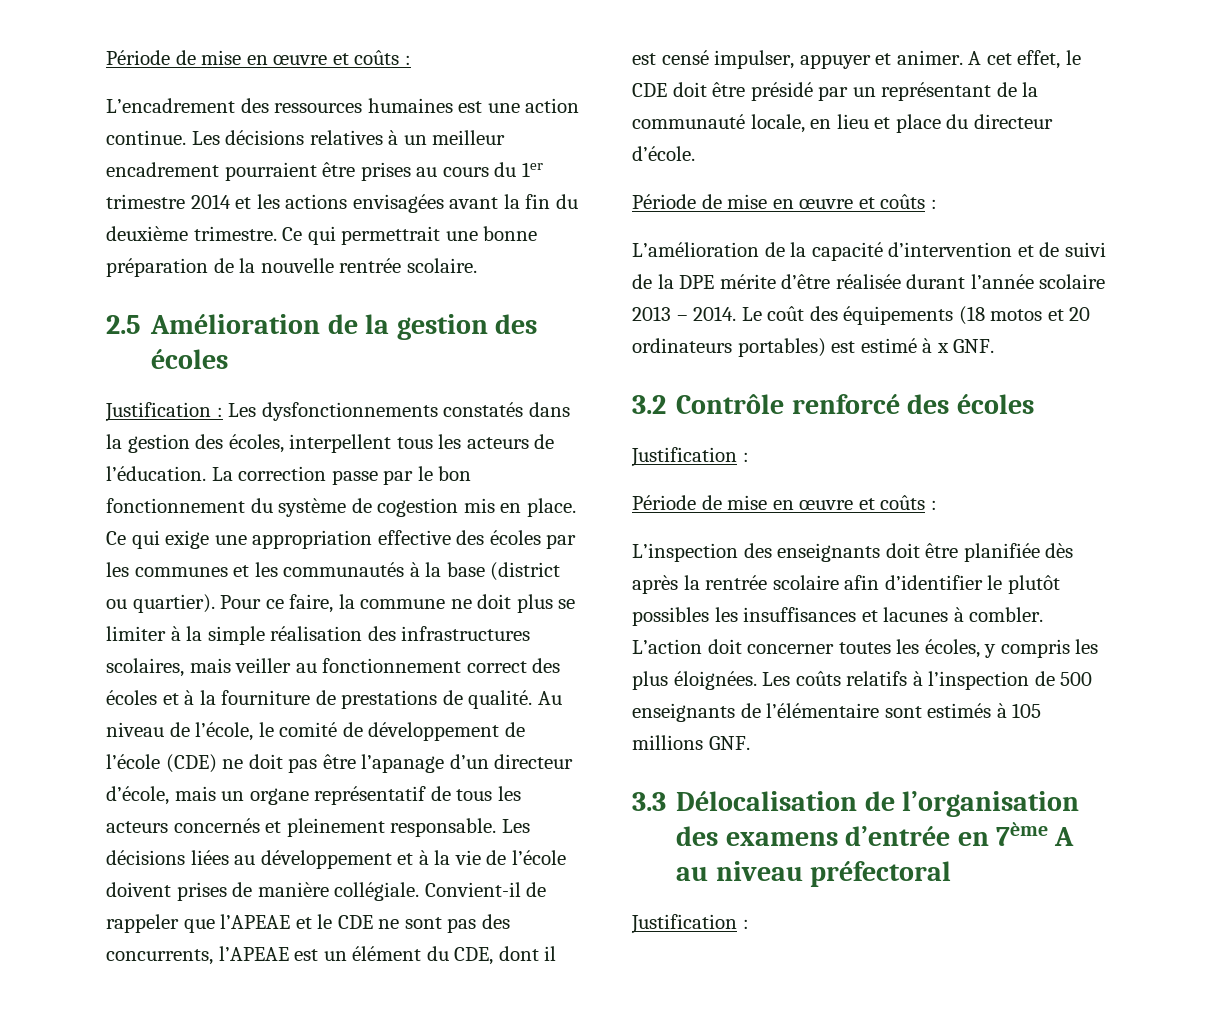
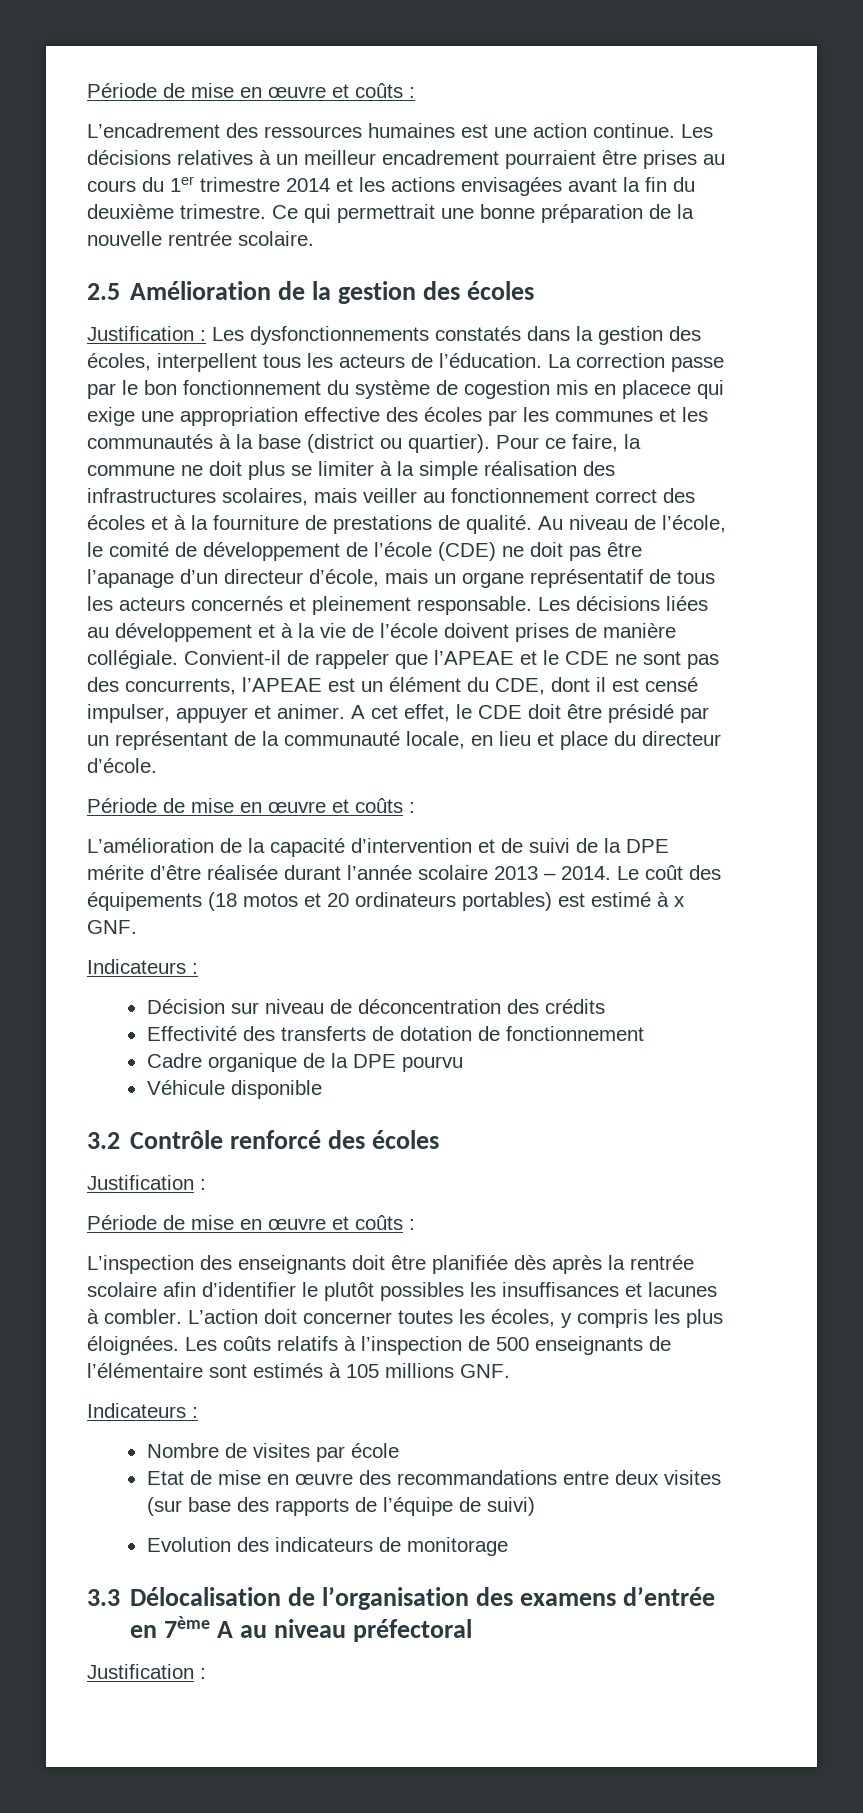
- La correction passe par le bon fonctionnement du système de cogestion mis en place. Ce qui exige une appropriation effective des écoles par les communes et les communautés à la base (district ou quartier).
+ La correction passe par le bon fonctionnement du système de cogestion mis en placece qui exige une appropriation effective des écoles par les communes et les communautés à la base (district ou quartier).
  Le coût des équipements (18 motos et 20 ordinateurs portables) est estimé à x GNF.
+ Indicateurs :
+ Décision sur niveau de déconcentration des crédits
+ Effectivité des transferts de dotation de fonctionnement
+ Cadre organique de la DPE pourvu
+ Véhicule disponible
  Les coûts relatifs à l’inspection de 500 enseignants de l’élémentaire sont estimés à 105 millions GNF.
+ Indicateurs :
+ Nombre de visites par école
+ Etat de mise en œuvre des recommandations entre deux visites (sur base des rapports de l’équipe de suivi)
+ Evolution des indicateurs de monitorage

